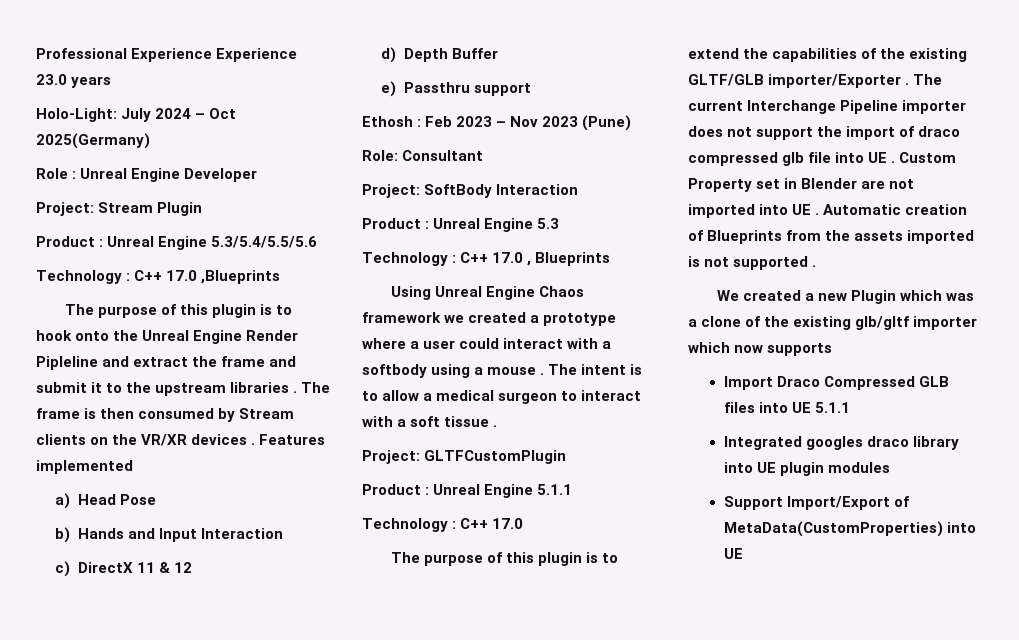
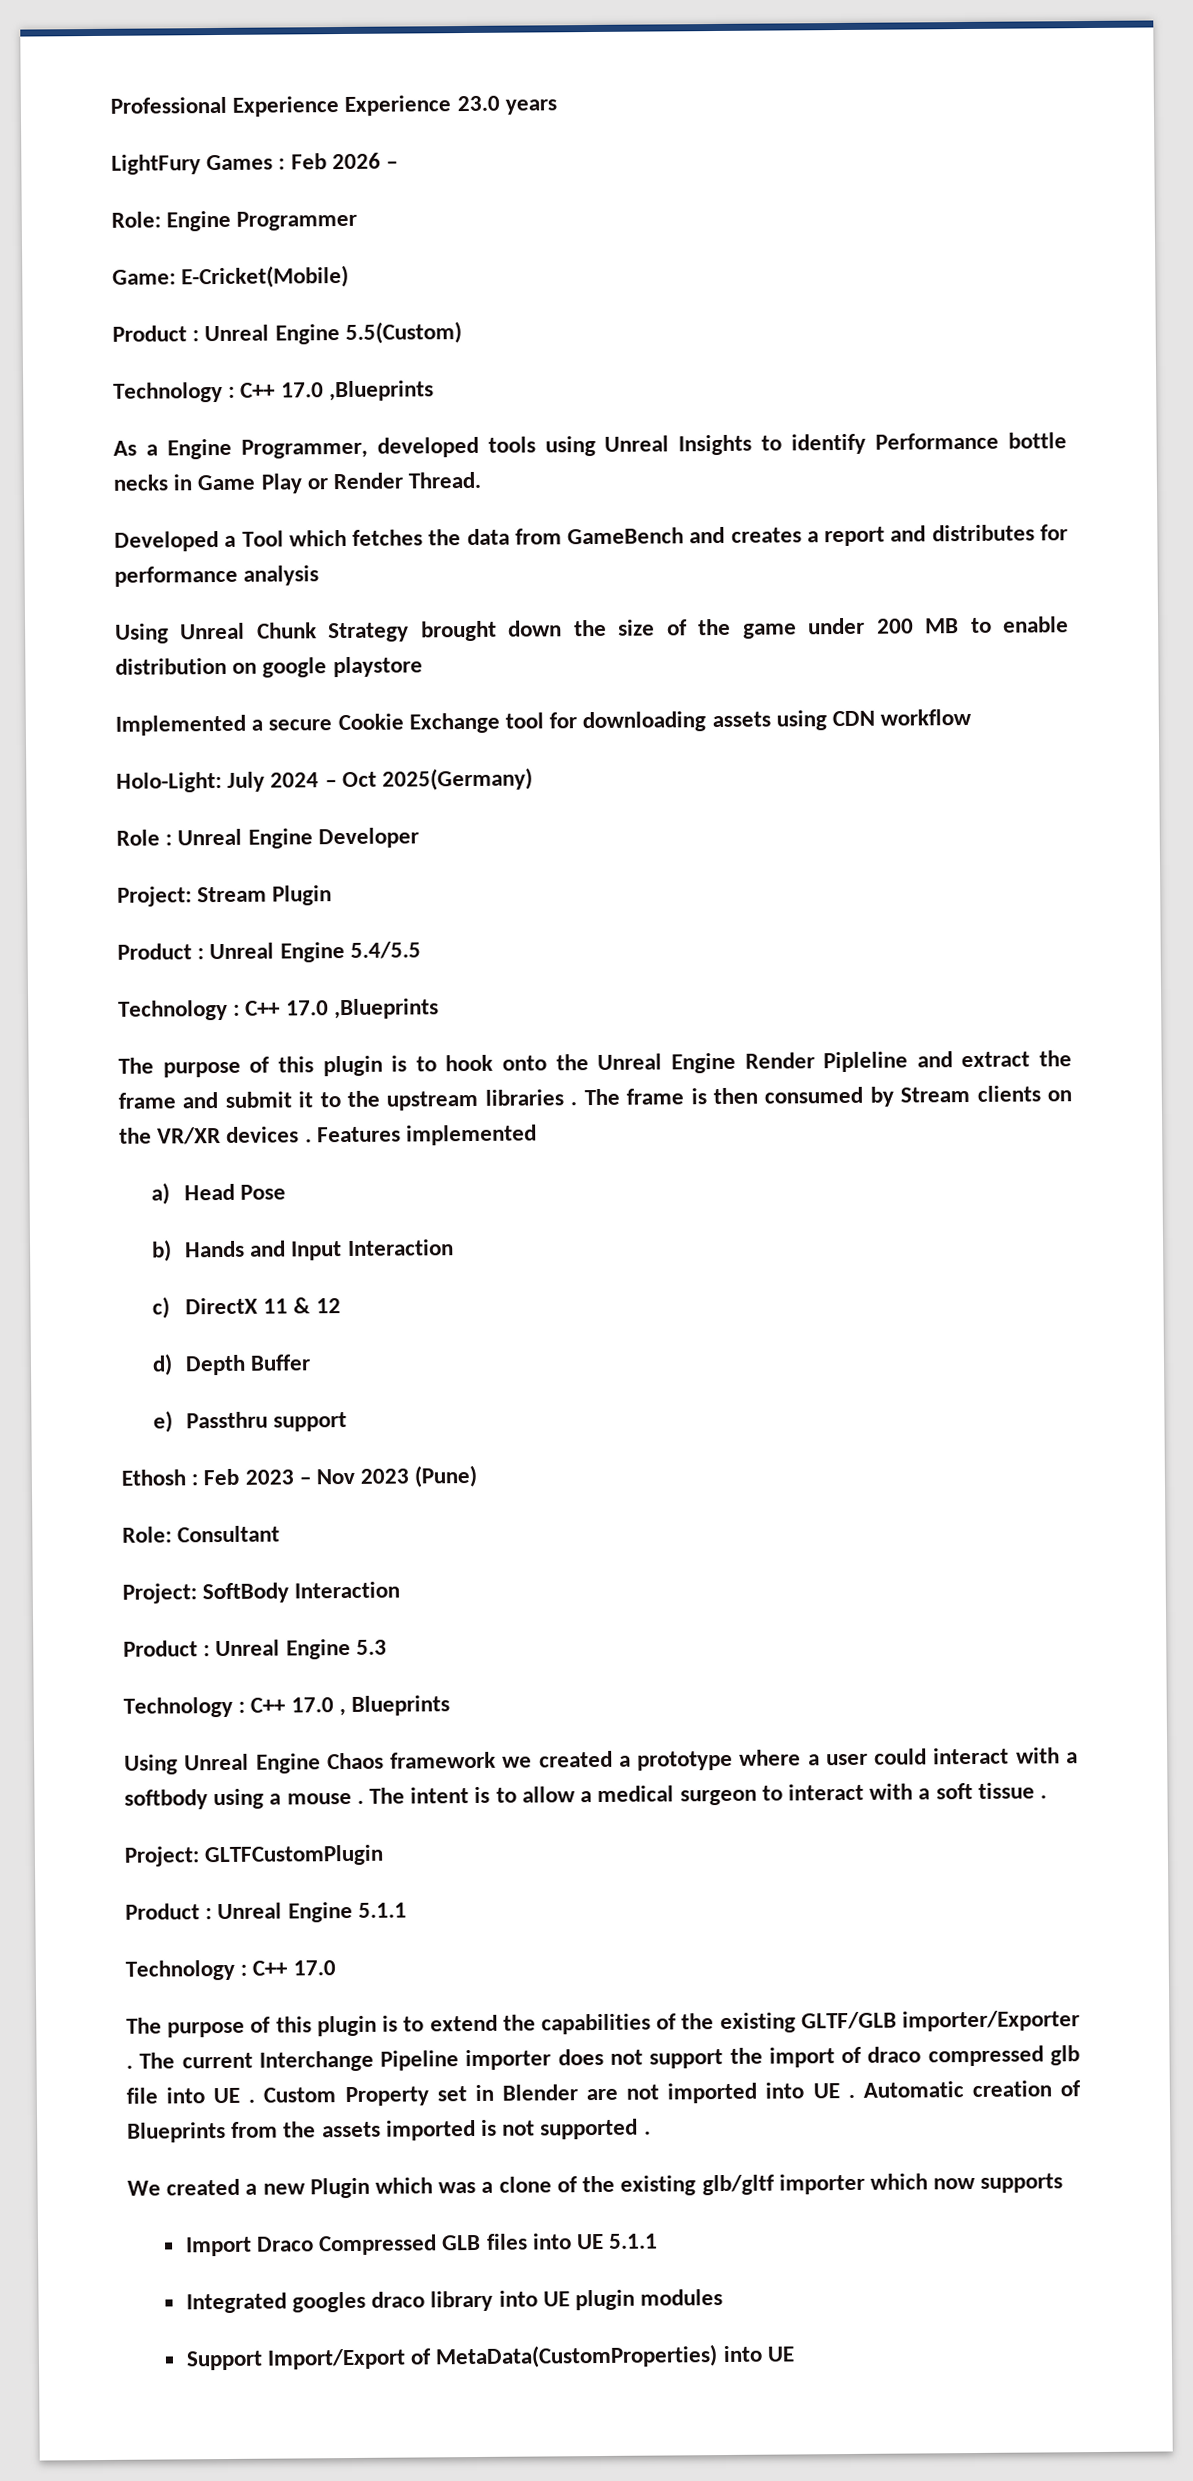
+ LightFury Games : Feb 2026 –
+ Role: Engine Programmer
+ Game: E-Cricket(Mobile)
+ Product : Unreal Engine 5.5(Custom)
+ Technology : C++ 17.0 ,Blueprints
+ As a Engine Programmer, developed tools using Unreal Insights to identify Performance bottle necks in Game Play or Render Thread.
+ Developed a Tool which fetches the data from GameBench and creates a report and distributes for performance analysis
+ Using Unreal Chunk Strategy brought down the size of the game under 200 MB to enable distribution on google playstore
+ Implemented a secure Cookie Exchange tool for downloading assets using CDN workflow
- Product : Unreal Engine 5.3/5.4/5.5/5.6
+ Product : Unreal Engine 5.4/5.5

